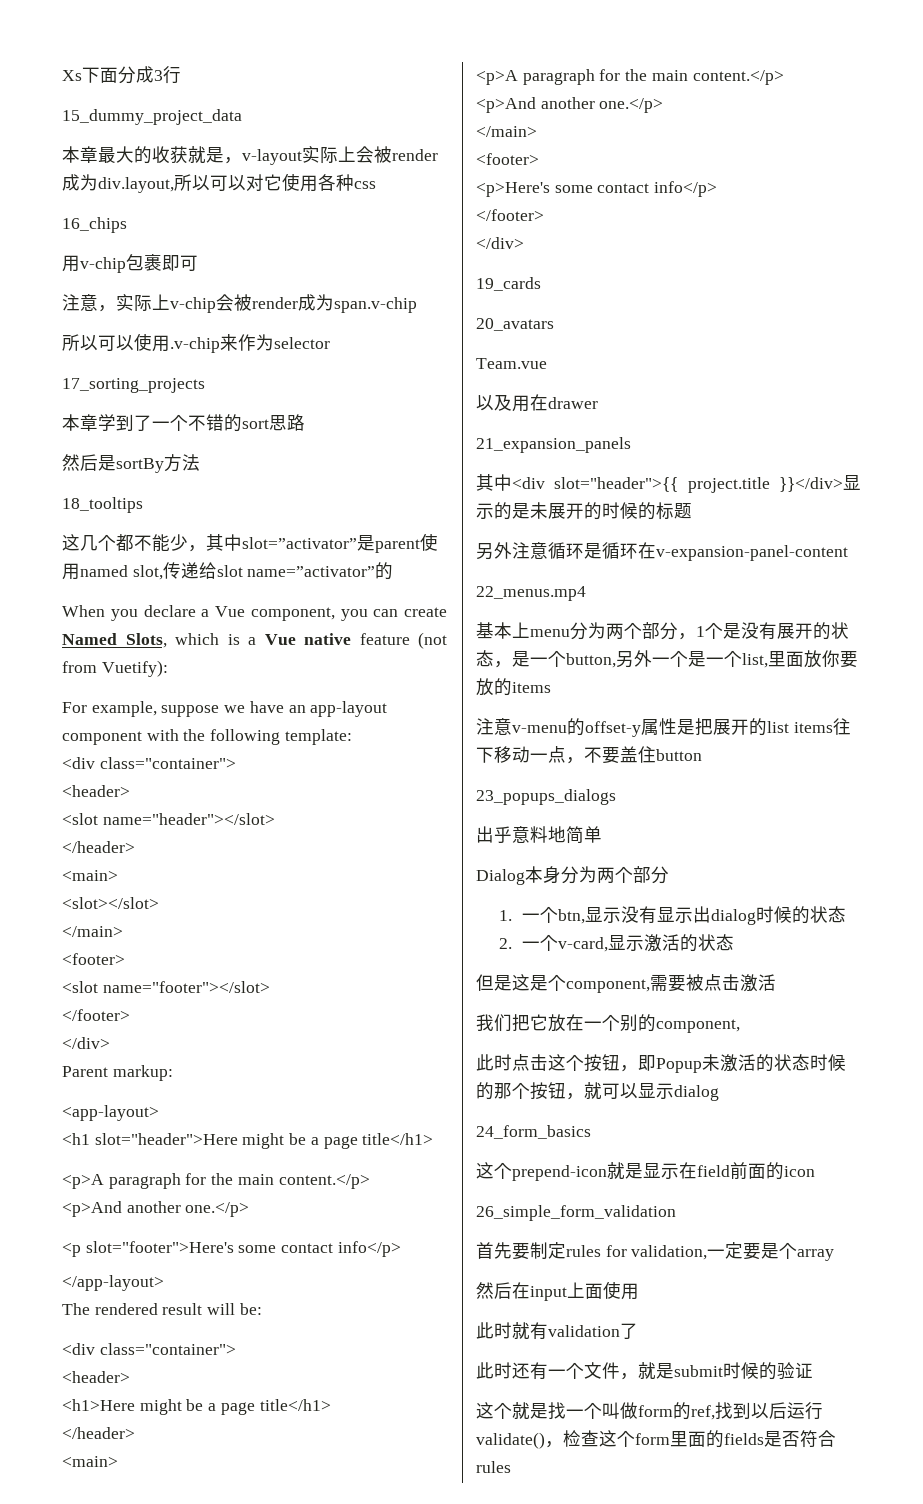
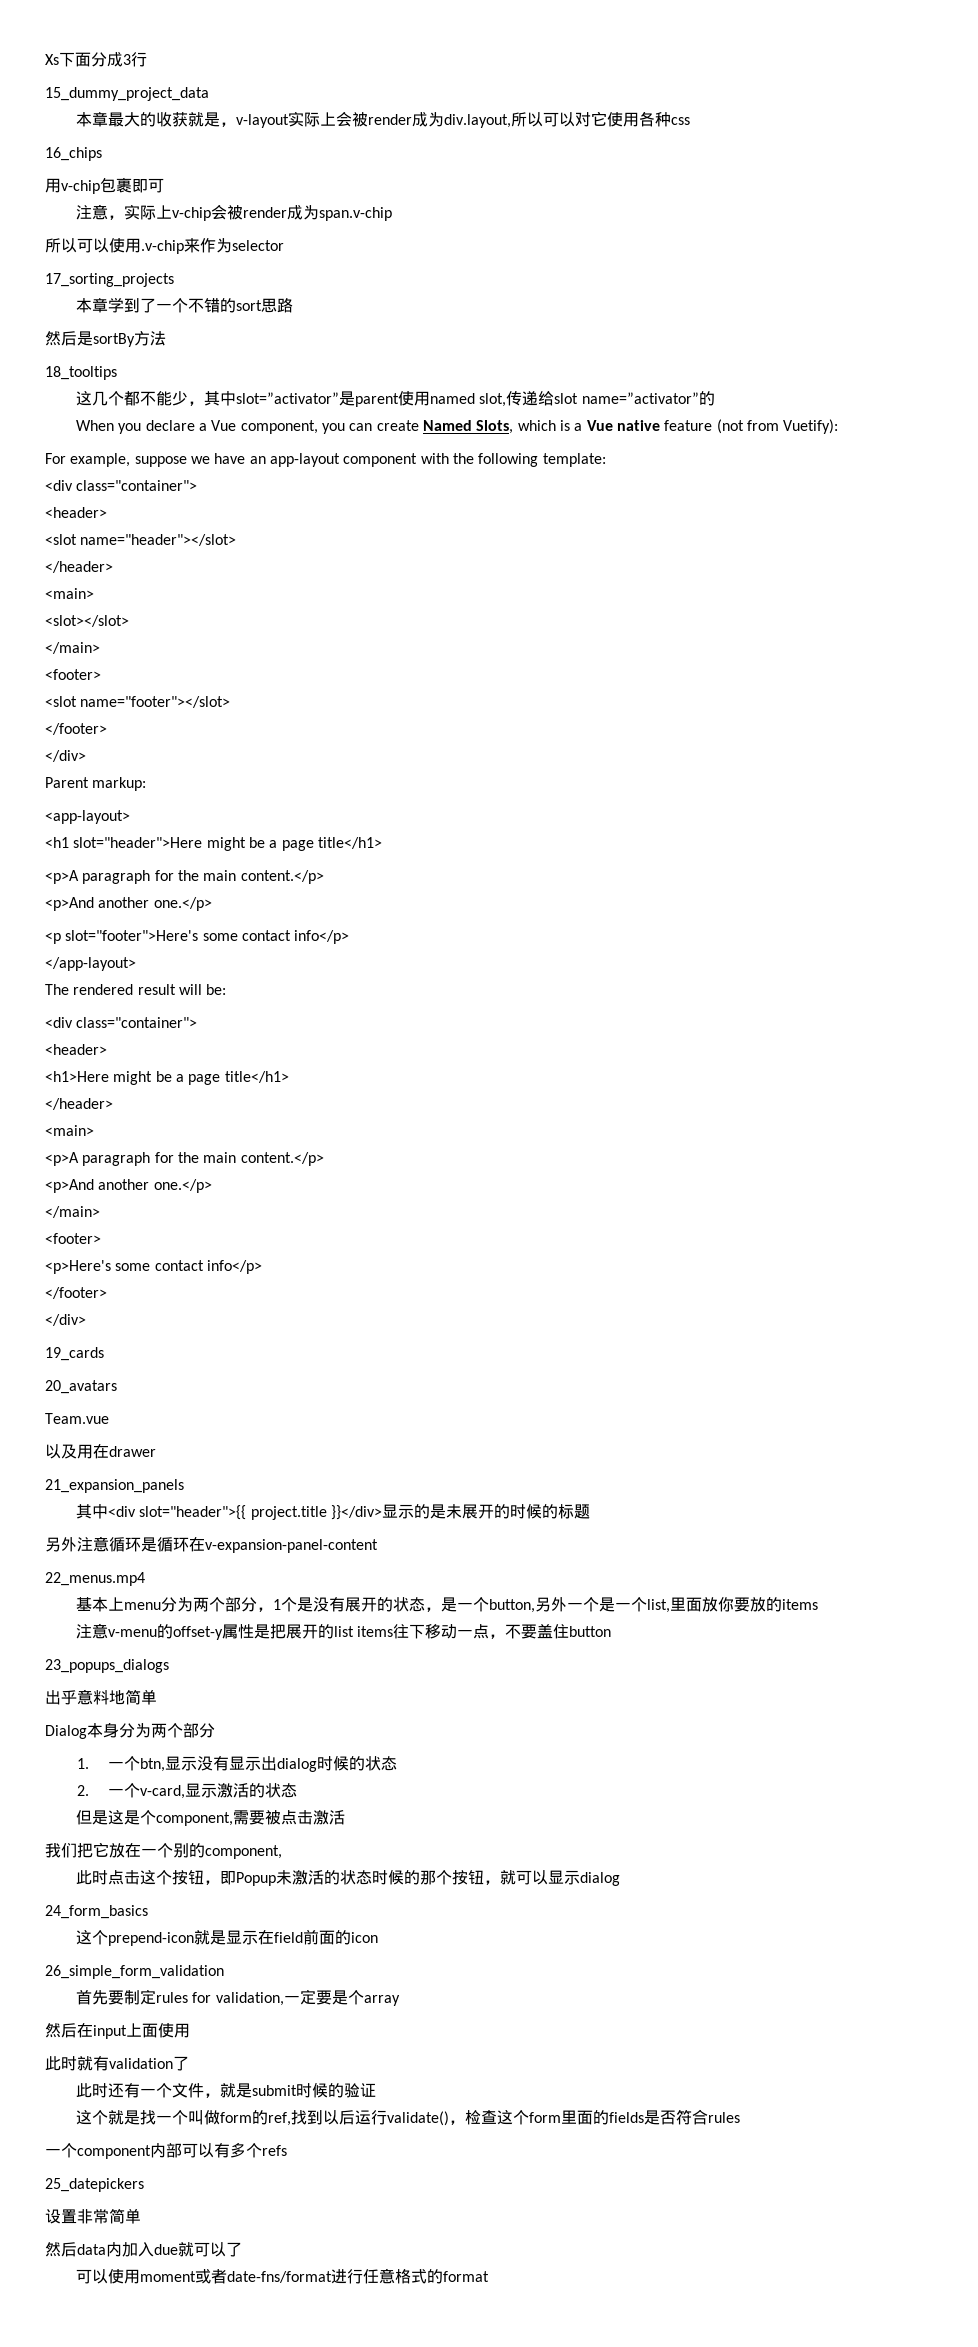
+ 一个component内部可以有多个refs
+ 25_datepickers
+ 设置非常简单
+ 然后data内加入due就可以了
+ 可以使用moment或者date-fns/format进行任意格式的format

